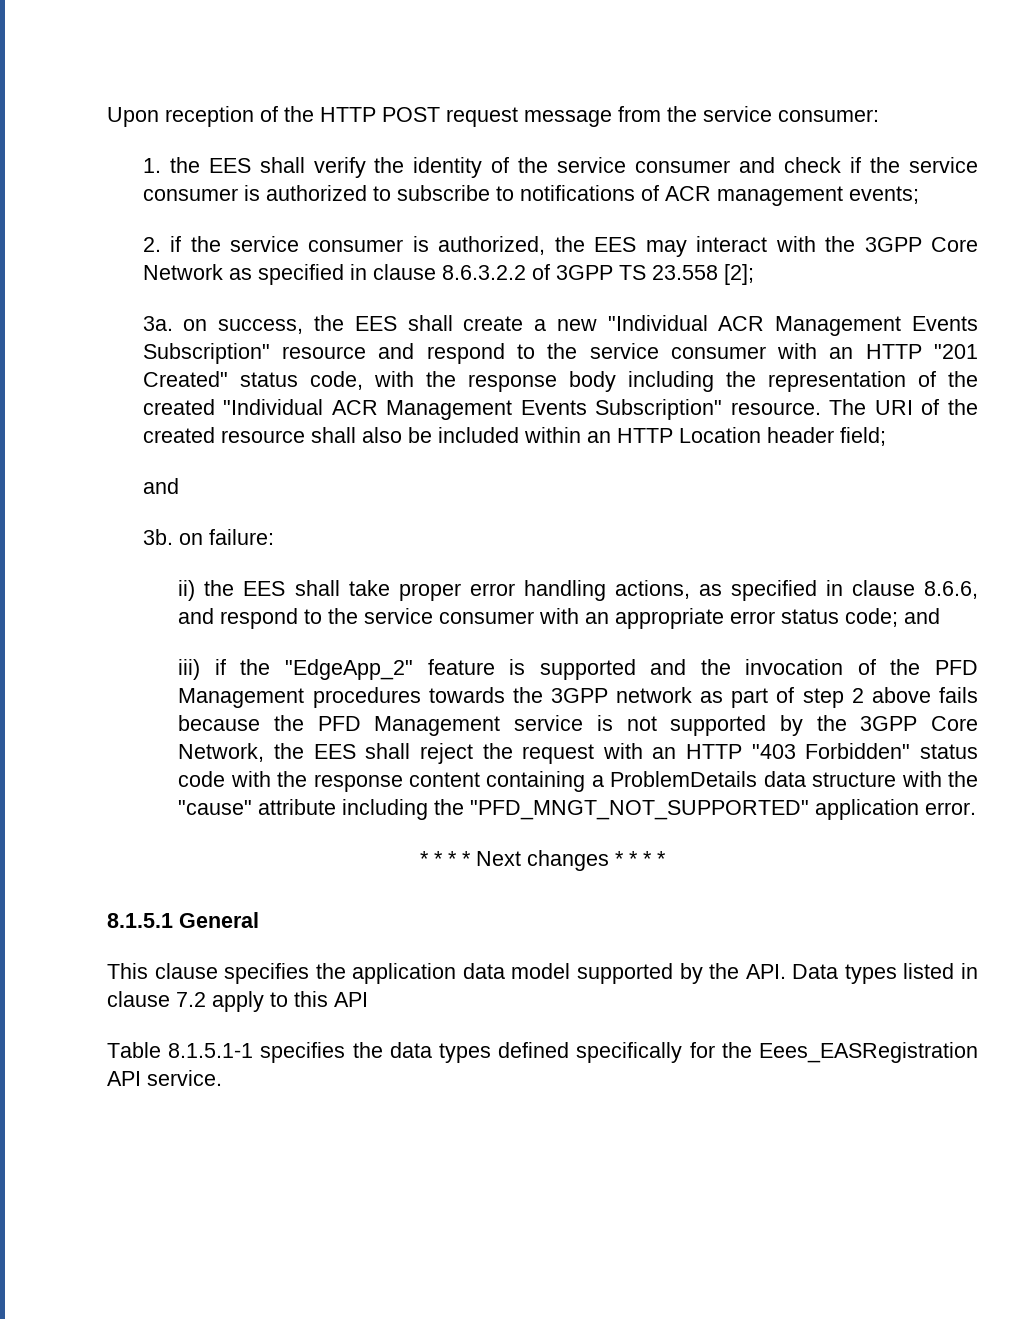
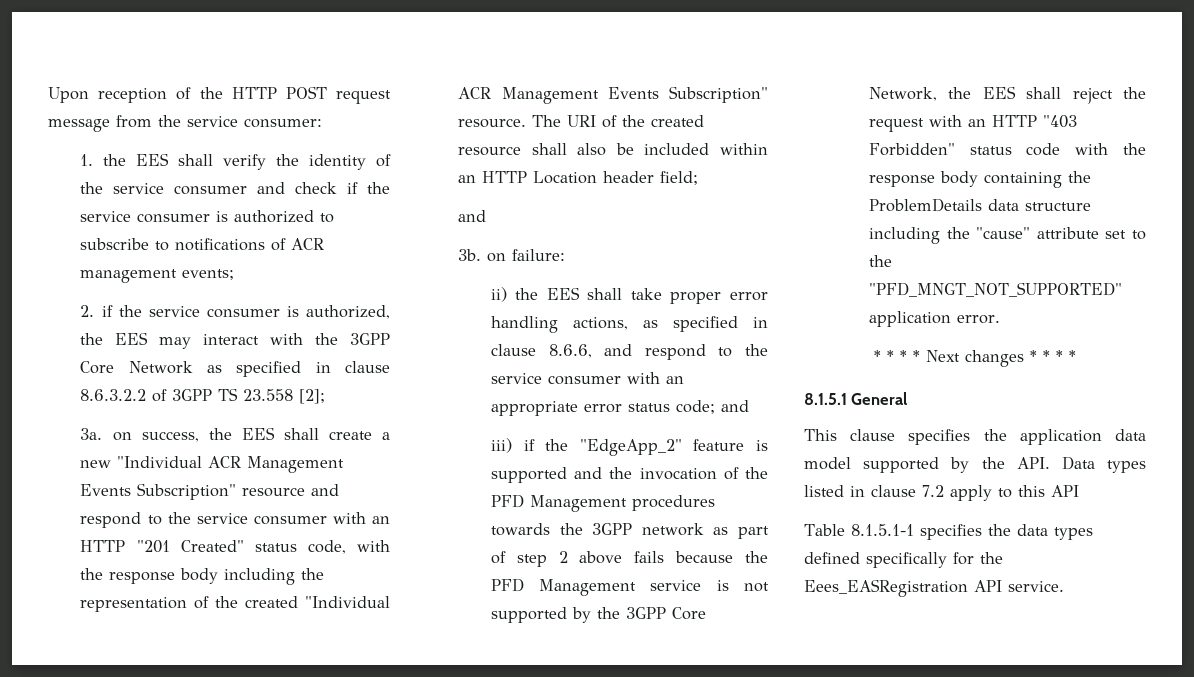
- iii) if the "EdgeApp_2" feature is supported and the invocation of the PFD Management procedures towards the 3GPP network as part of step 2 above fails because the PFD Management service is not supported by the 3GPP Core Network, the EES shall reject the request with an HTTP "403 Forbidden" status code with the response content containing a ProblemDetails data structure with the "cause" attribute including the "PFD_MNGT_NOT_SUPPORTED" application error.
+ iii) if the "EdgeApp_2" feature is supported and the invocation of the PFD Management procedures towards the 3GPP network as part of step 2 above fails because the PFD Management service is not supported by the 3GPP Core Network, the EES shall reject the request with an HTTP "403 Forbidden" status code with the response body containing the ProblemDetails data structure including the "cause" attribute set to the "PFD_MNGT_NOT_SUPPORTED" application error.

